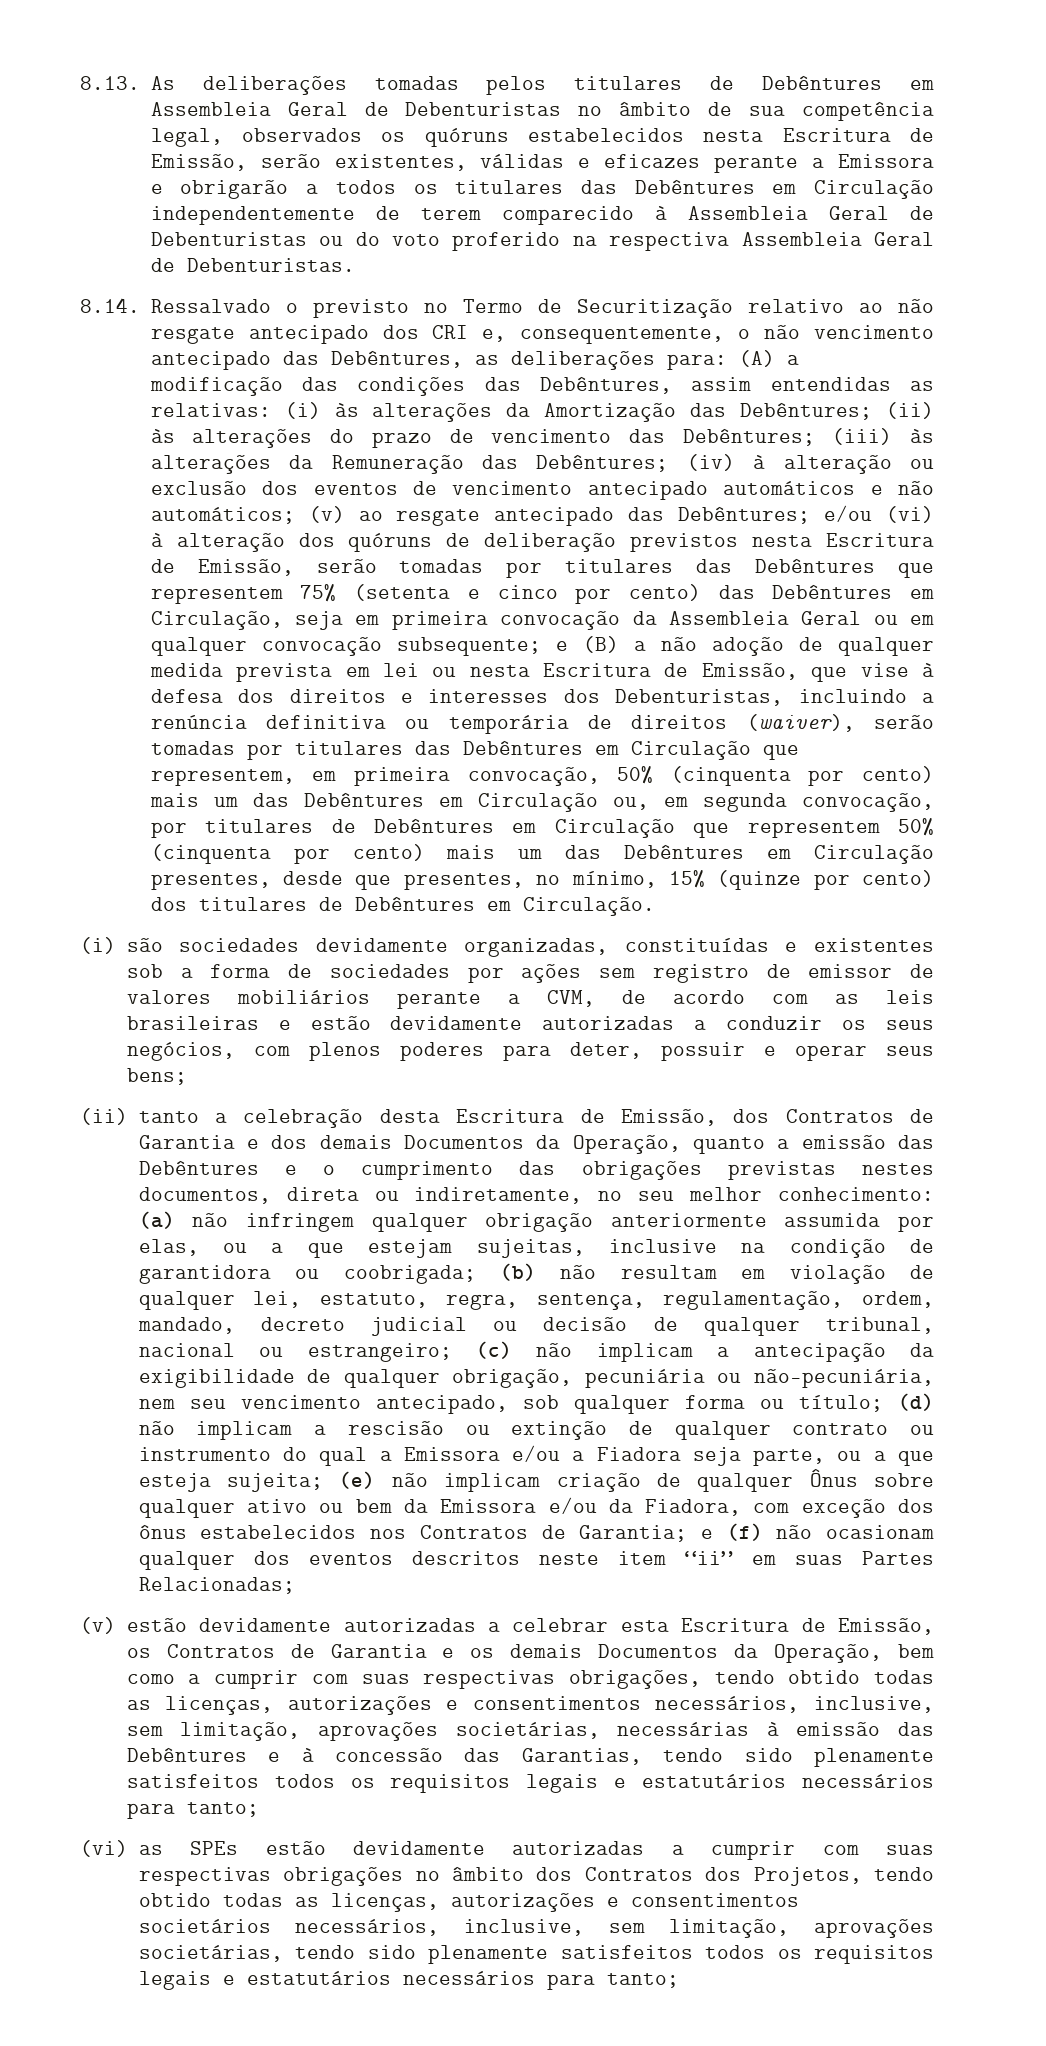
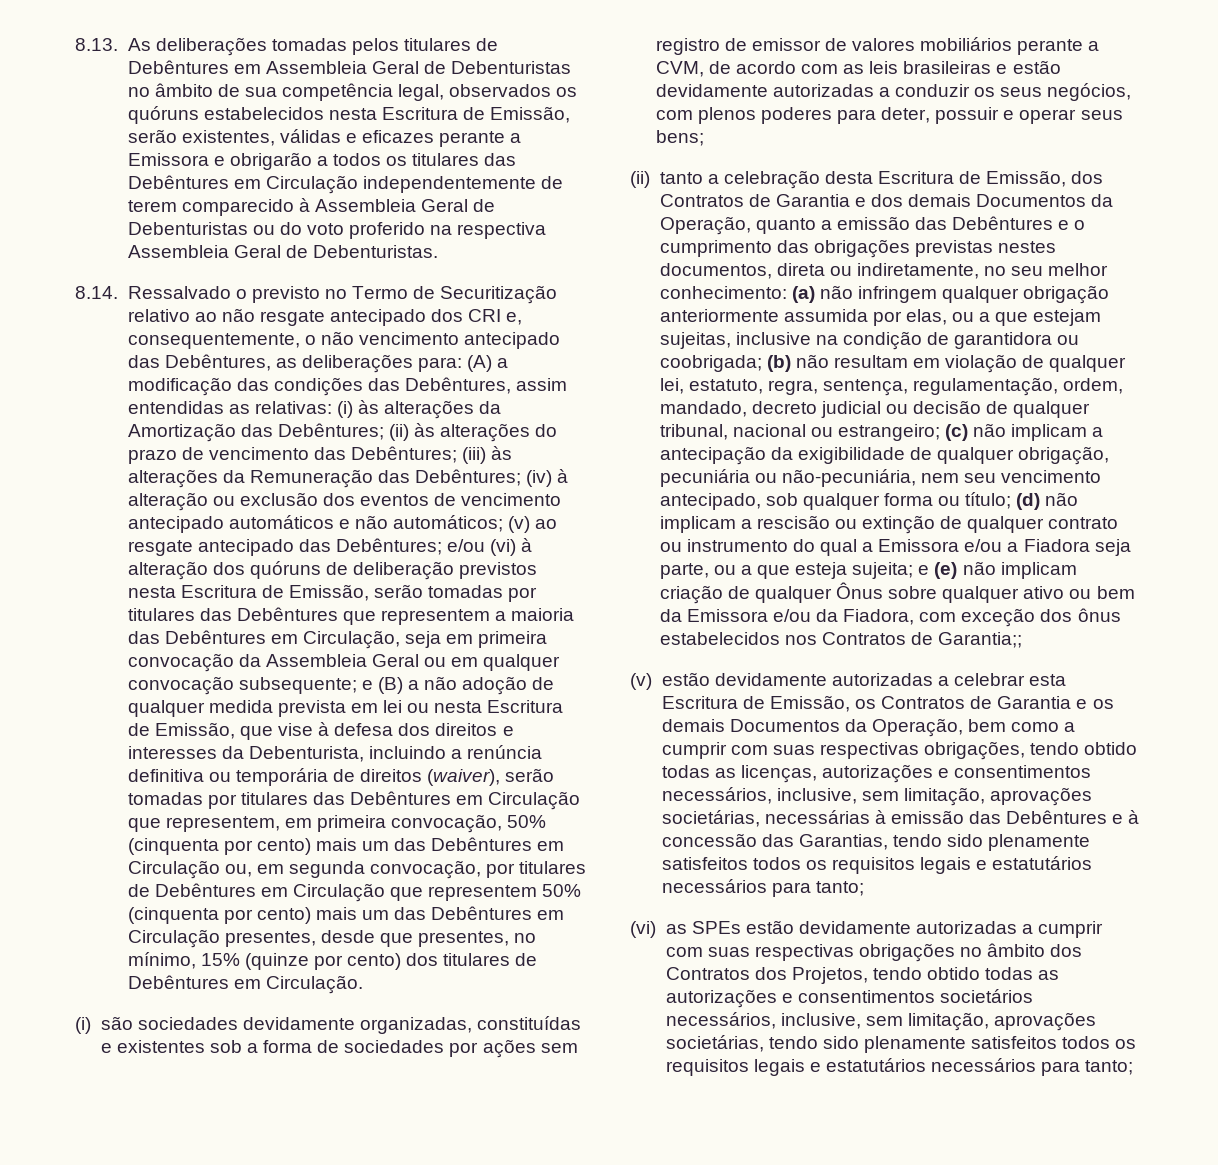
- e/ou (vi) à alteração dos quóruns de deliberação previstos nesta Escritura de Emissão, serão tomadas por titulares das Debêntures que representem 75% (setenta e cinco por cento) das Debêntures em Circulação, seja em primeira convocação da Assembleia Geral ou em qualquer convocação subsequente;
+ e/ou (vi) à alteração dos quóruns de deliberação previstos nesta Escritura de Emissão, serão tomadas por titulares das Debêntures que representem a maioria das Debêntures em Circulação, seja em primeira convocação da Assembleia Geral ou em qualquer convocação subsequente;
- e (B) a não adoção de qualquer medida prevista em lei ou nesta Escritura de Emissão, que vise à defesa dos direitos e interesses dos Debenturistas, incluindo a renúncia definitiva ou temporária de direitos (waiver), serão tomadas por titulares das Debêntures em Circulação que representem, em primeira convocação, 50% (cinquenta por cento) mais um das Debêntures em Circulação ou, em segunda convocação, por titulares de Debêntures em Circulação que representem 50% (cinquenta por cento) mais um das Debêntures em Circulação presentes, desde que presentes, no mínimo, 15% (quinze por cento) dos titulares de Debêntures em Circulação.
+ e (B) a não adoção de qualquer medida prevista em lei ou nesta Escritura de Emissão, que vise à defesa dos direitos e interesses da Debenturista, incluindo a renúncia definitiva ou temporária de direitos (waiver), serão tomadas por titulares das Debêntures em Circulação que representem, em primeira convocação, 50% (cinquenta por cento) mais um das Debêntures em Circulação ou, em segunda convocação, por titulares de Debêntures em Circulação que representem 50% (cinquenta por cento) mais um das Debêntures em Circulação presentes, desde que presentes, no mínimo, 15% (quinze por cento) dos titulares de Debêntures em Circulação.
- (e) não implicam criação de qualquer Ônus sobre qualquer ativo ou bem da Emissora e/ou da Fiadora, com exceção dos ônus estabelecidos nos Contratos de Garantia; e (f) não ocasionam qualquer dos eventos descritos neste item “ii” em suas Partes Relacionadas;
+ e (e) não implicam criação de qualquer Ônus sobre qualquer ativo ou bem da Emissora e/ou da Fiadora, com exceção dos ônus estabelecidos nos Contratos de Garantia;;
- (vi) as SPEs estão devidamente autorizadas a cumprir com suas respectivas obrigações no âmbito dos Contratos dos Projetos, tendo obtido todas as licenças, autorizações e consentimentos societários necessários, inclusive, sem limitação, aprovações societárias, tendo sido plenamente satisfeitos todos os requisitos legais e estatutários necessários para tanto;
+ (vi) as SPEs estão devidamente autorizadas a cumprir com suas respectivas obrigações no âmbito dos Contratos dos Projetos, tendo obtido todas as autorizações e consentimentos societários necessários, inclusive, sem limitação, aprovações societárias, tendo sido plenamente satisfeitos todos os requisitos legais e estatutários necessários para tanto;

